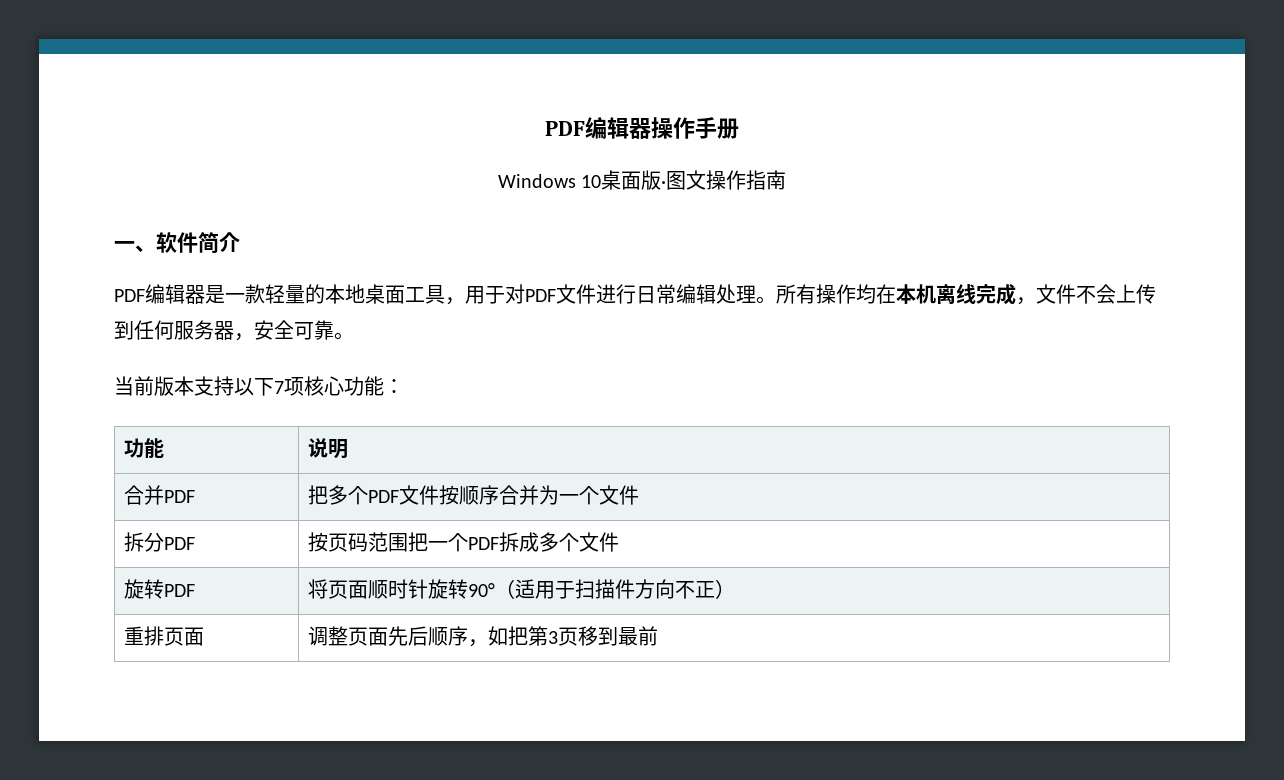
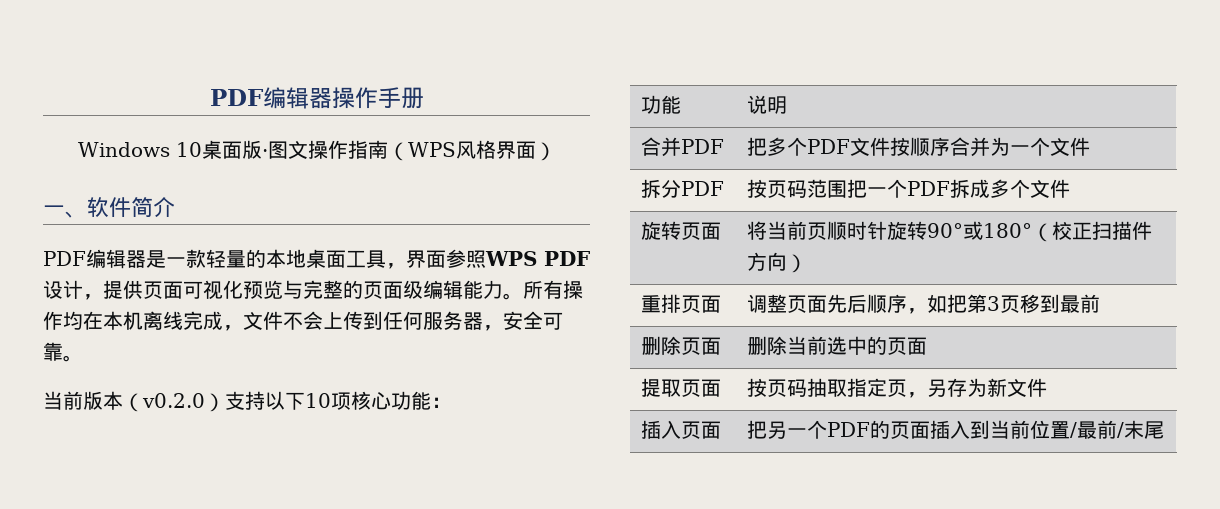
- Windows 10桌面版·图文操作指南
+ Windows 10桌面版·图文操作指南（WPS风格界面）
- PDF编辑器是一款轻量的本地桌面工具，用于对PDF文件进行日常编辑处理。
+ PDF编辑器是一款轻量的本地桌面工具，界面参照WPS PDF设计，提供页面可视化预览与完整的页面级编辑能力。
- 当前版本支持以下7项核心功能：
+ 当前版本（v0.2.0）支持以下10项核心功能：
- 旋转PDF | 将页面顺时针旋转90°（适用于扫描件方向不正）
+ 旋转页面 | 将当前页顺时针旋转90°或180°（校正扫描件方向）
+ 删除页面 | 删除当前选中的页面
+ 提取页面 | 按页码抽取指定页，另存为新文件
+ 插入页面 | 把另一个PDF的页面插入到当前位置/最前/末尾

